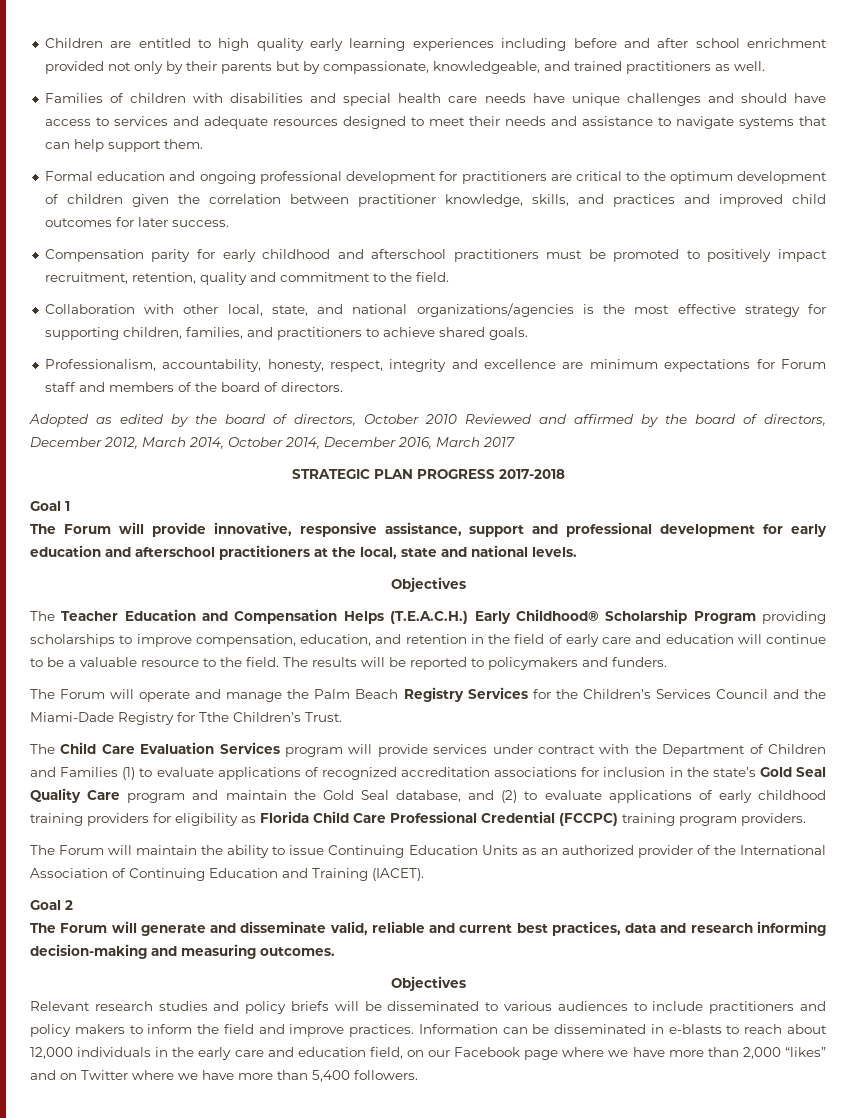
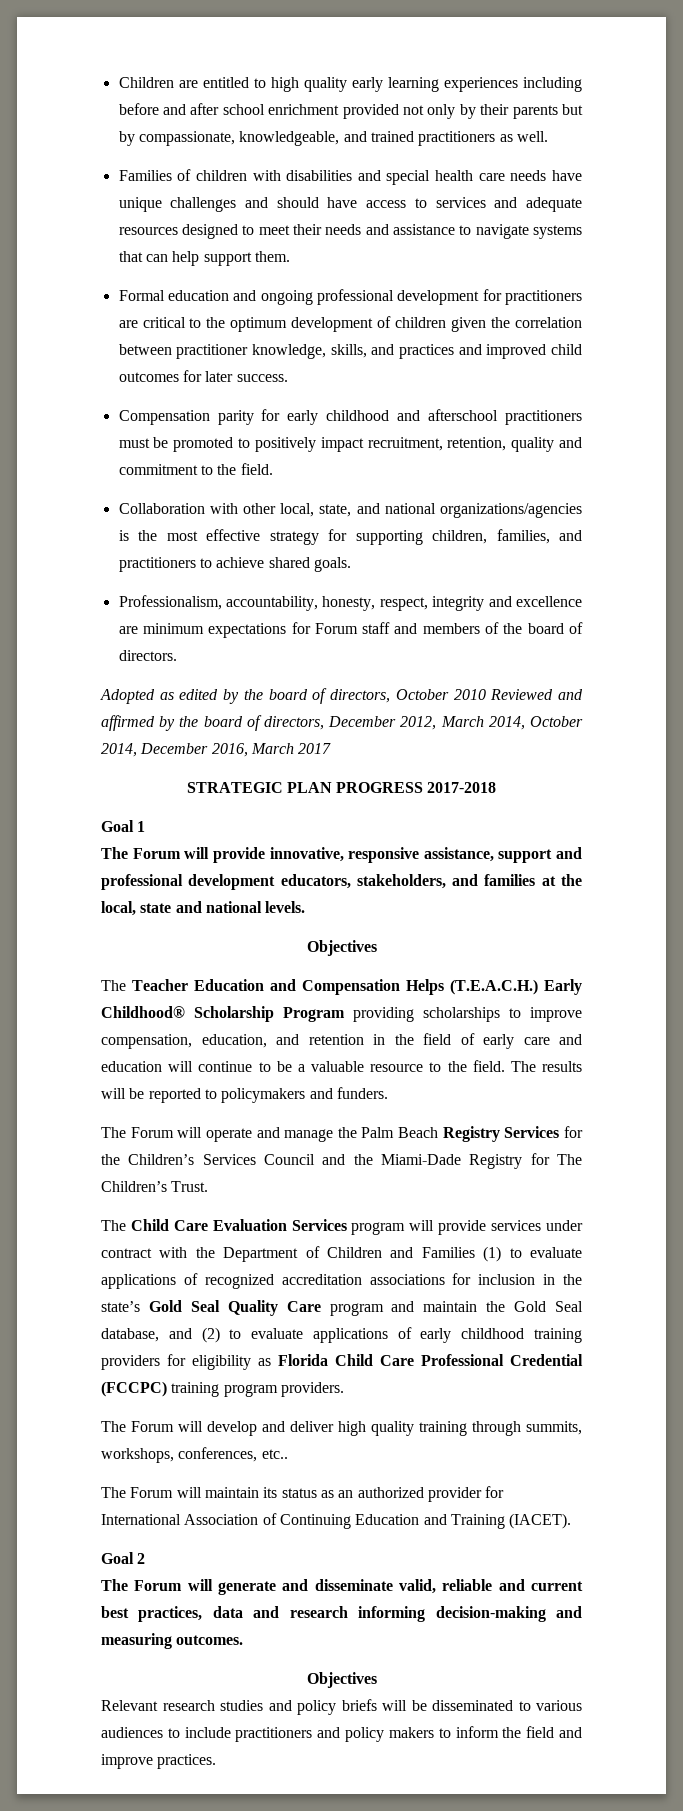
- The Forum will provide innovative, responsive assistance, support and professional development for early education and afterschool practitioners at the local, state and national levels.
+ The Forum will provide innovative, responsive assistance, support and professional development educators, stakeholders, and families at the local, state and national levels.
- The Forum will operate and manage the Palm Beach Registry Services for the Children’s Services Council and the Miami-Dade Registry for Tthe Children’s Trust.
+ The Forum will operate and manage the Palm Beach Registry Services for the Children’s Services Council and the Miami-Dade Registry for The Children’s Trust.
- The Forum will maintain the ability to issue Continuing Education Units as an authorized provider of the International Association of Continuing Education and Training (IACET).
+ The Forum will develop and deliver high quality training through summits, workshops, conferences, etc..
+ The Forum will maintain its status as an authorized provider for International Association of Continuing Education and Training (IACET).
- Information can be disseminated in e-blasts to reach about 12,000 individuals in the early care and education field, on our Facebook page where we have more than 2,000 “likes” and on Twitter where we have more than 5,400 followers.

